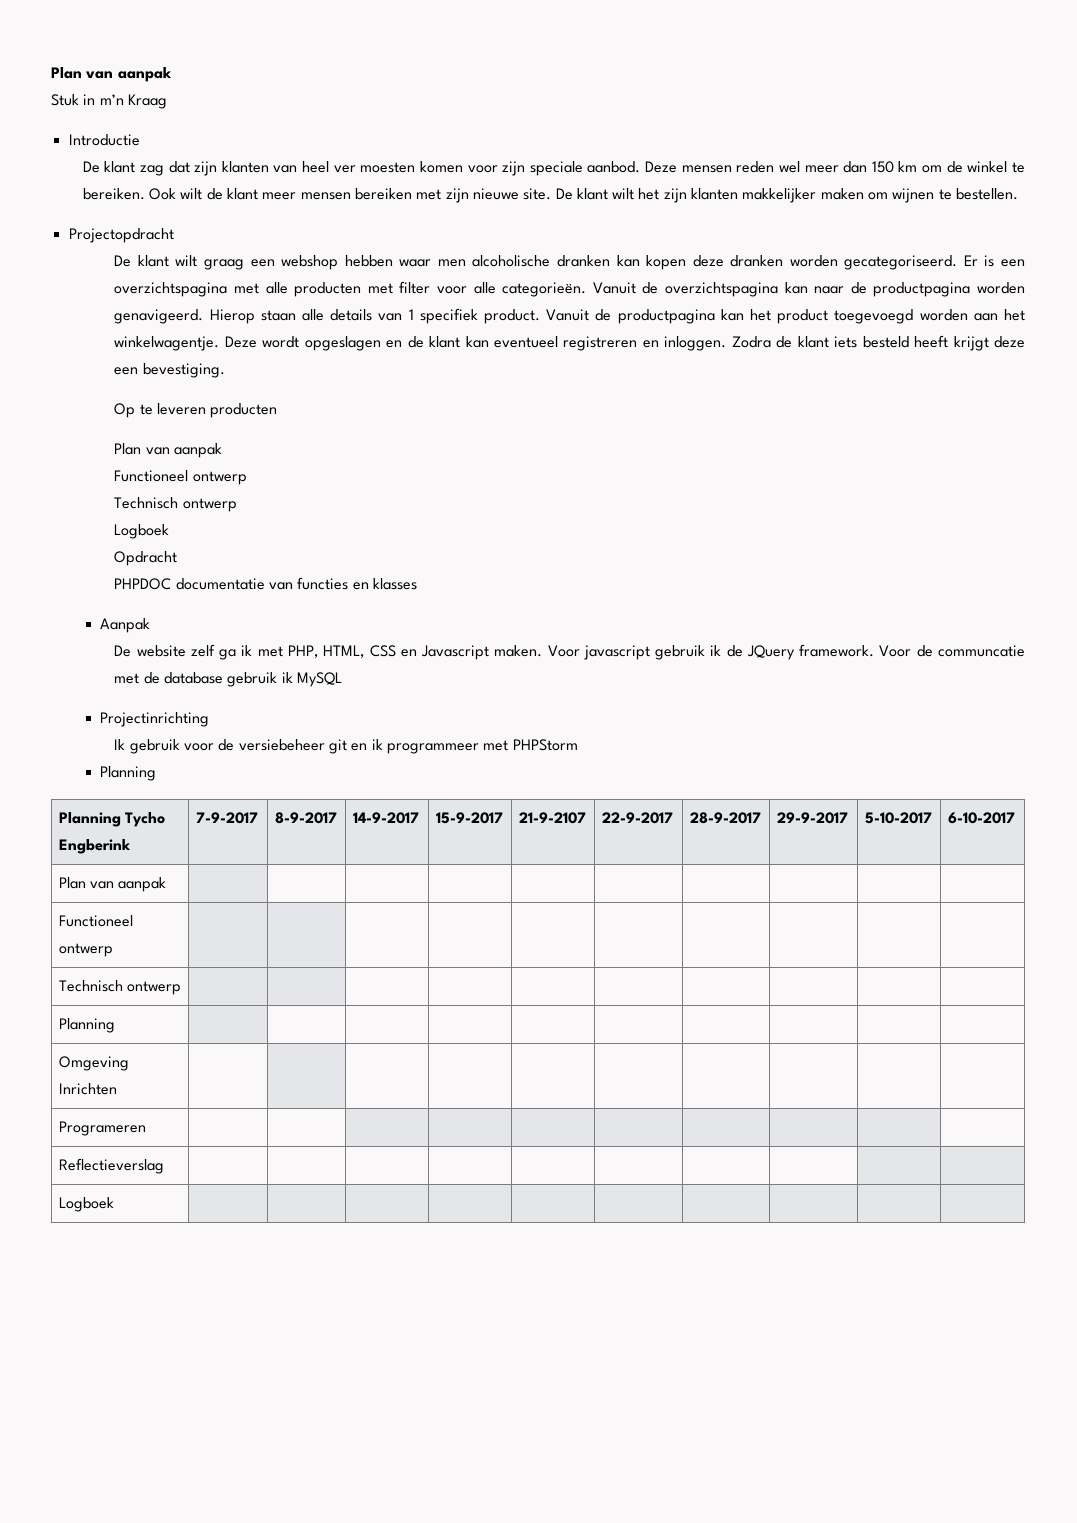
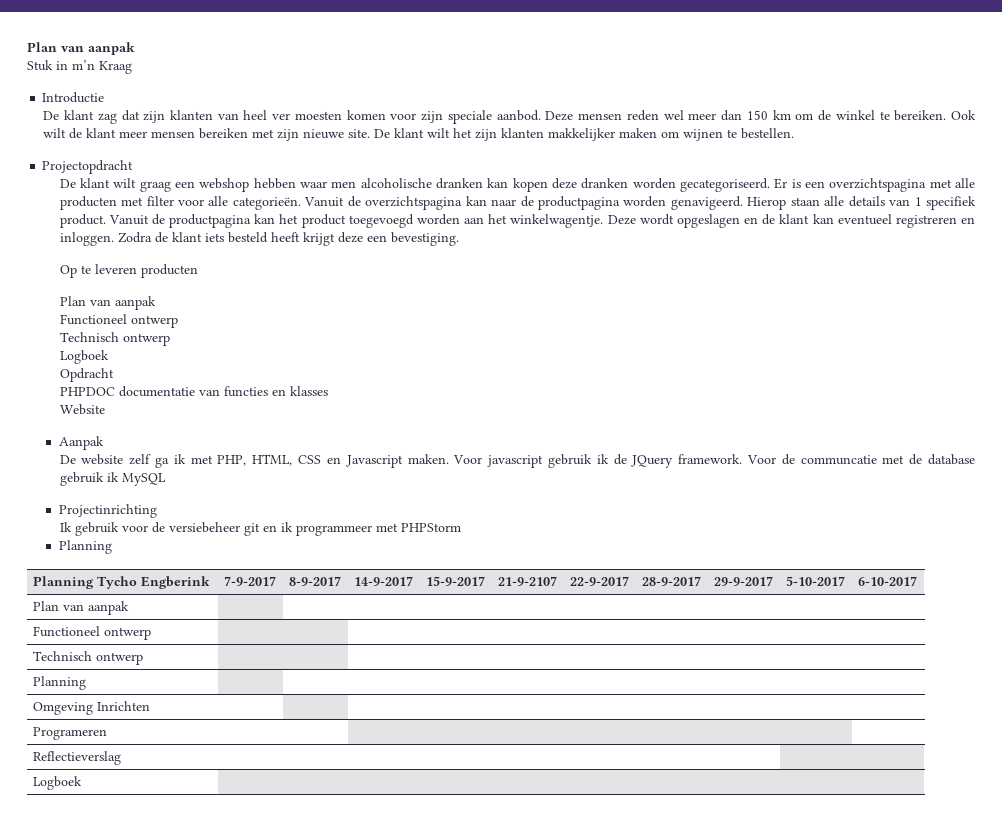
+ Website

